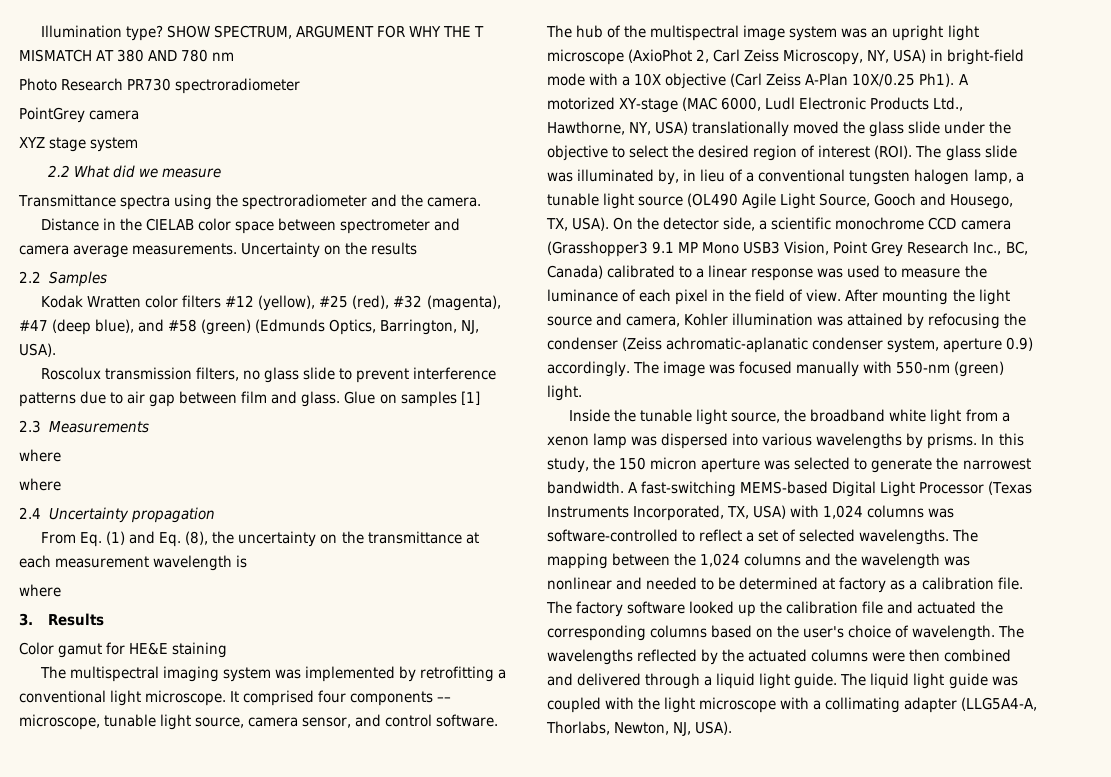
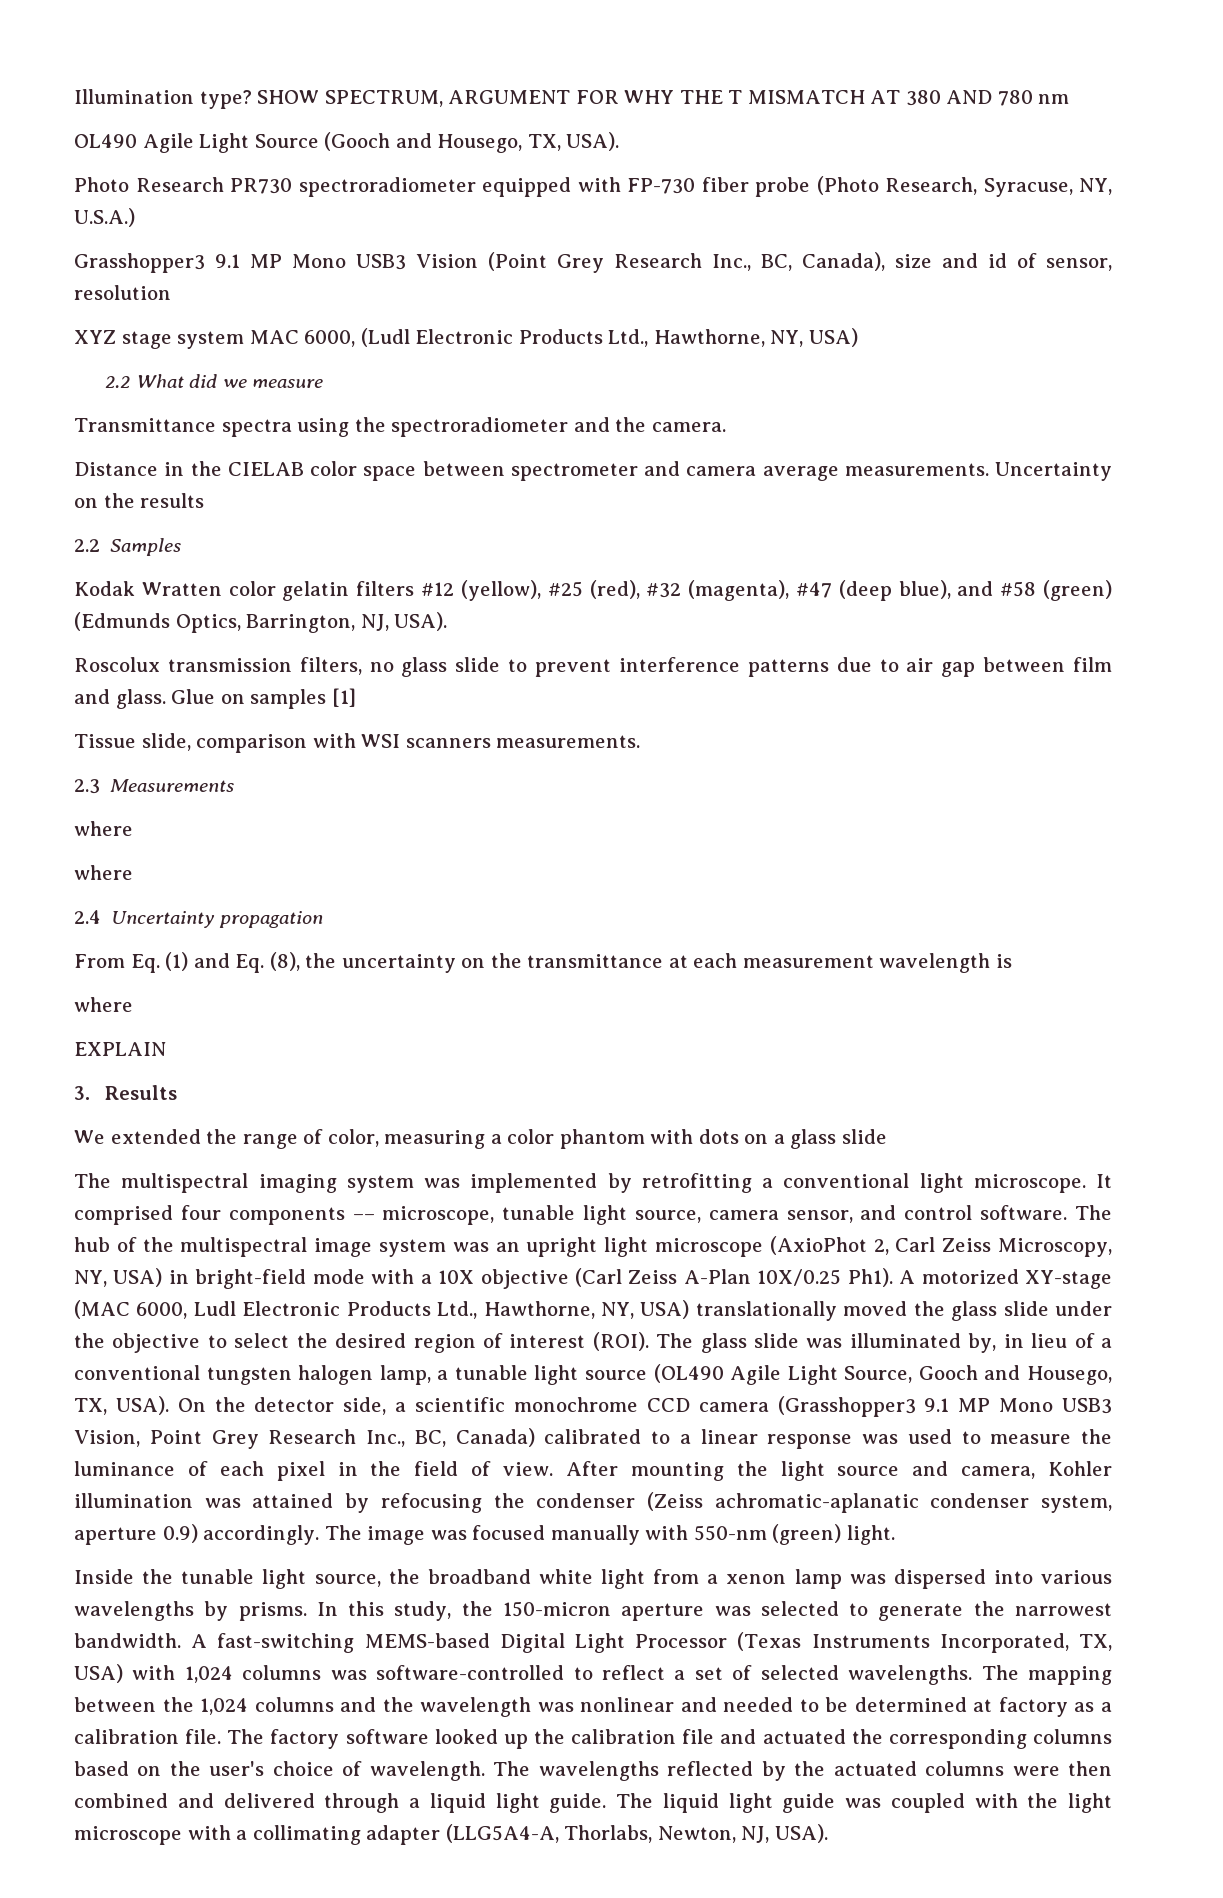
- Photo Research PR730 spectroradiometer
- PointGrey camera
- XYZ stage system
+ OL490 Agile Light Source (Gooch and Housego, TX, USA).
+ Photo Research PR730 spectroradiometer equipped with FP-730 fiber probe (Photo Research, Syracuse, NY, U.S.A.)
+ Grasshopper3 9.1 MP Mono USB3 Vision (Point Grey Research Inc., BC, Canada), size and id of sensor, resolution
+ XYZ stage system MAC 6000, (Ludl Electronic Products Ltd., Hawthorne, NY, USA)
- Kodak Wratten color filters #12 (yellow), #25 (red), #32 (magenta), #47 (deep blue), and #58 (green) (Edmunds Optics, Barrington, NJ, USA).
+ Kodak Wratten color gelatin filters #12 (yellow), #25 (red), #32 (magenta), #47 (deep blue), and #58 (green) (Edmunds Optics, Barrington, NJ, USA).
+ Tissue slide, comparison with WSI scanners measurements.
+ EXPLAIN
- Color gamut for HE&E staining
+ We extended the range of color, measuring a color phantom with dots on a glass slide
- In this study, the 150 micron aperture was selected to generate the narrowest bandwidth.
+ In this study, the 150-micron aperture was selected to generate the narrowest bandwidth.

